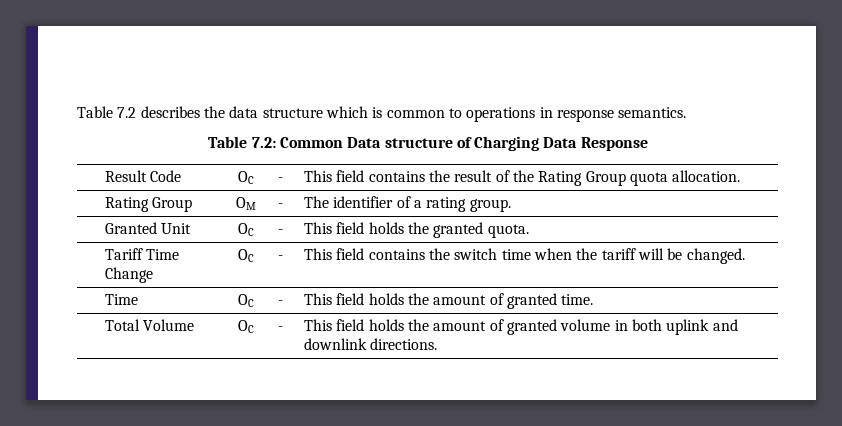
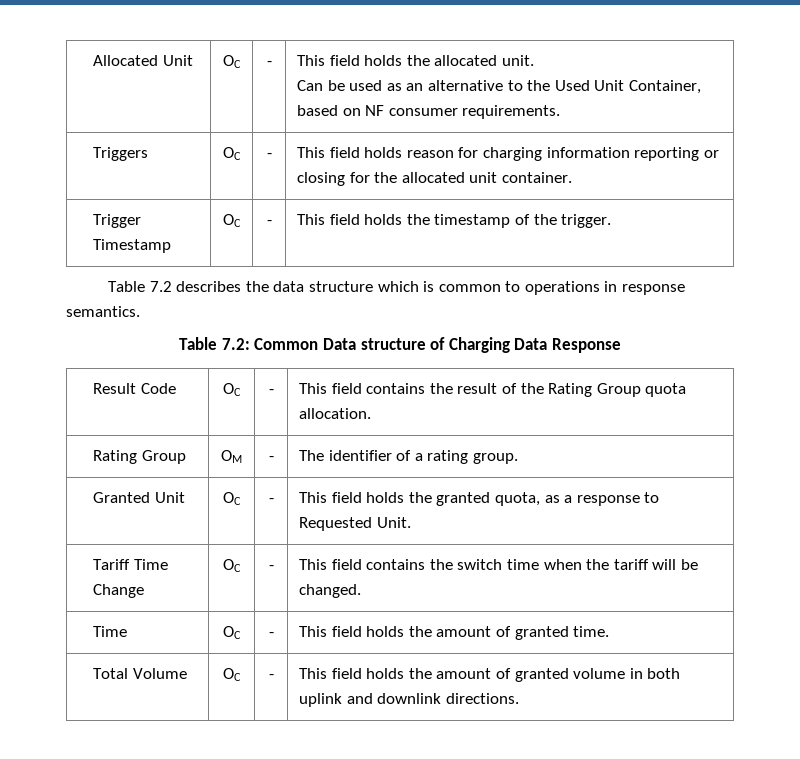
+ Allocated Unit | OC | - | This field holds the allocated unit.
+ Can be used as an alternative to the Used Unit Container, based on NF consumer requirements.
+ Triggers | OC | - | This field holds reason for charging information reporting or closing for the allocated unit container.
+ Trigger Timestamp | OC | - | This field holds the timestamp of the trigger.
- Granted Unit | OC | - | This field holds the granted quota.
+ Granted Unit | OC | - | This field holds the granted quota, as a response to Requested Unit.

